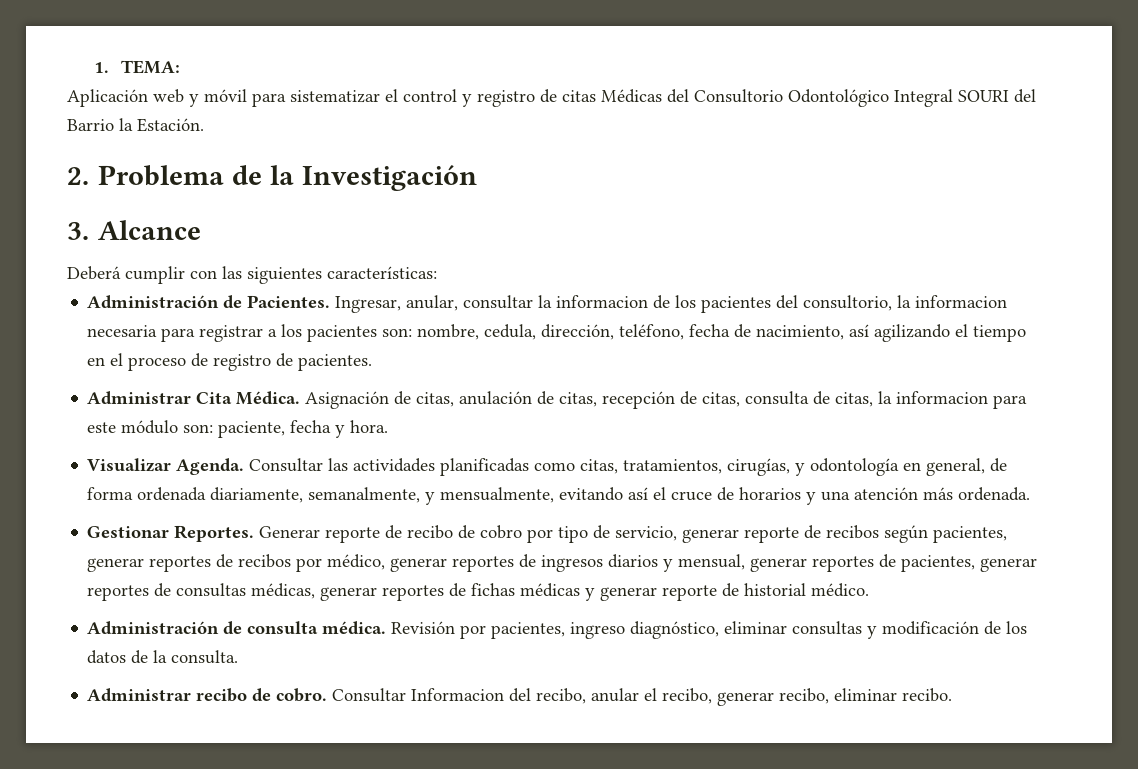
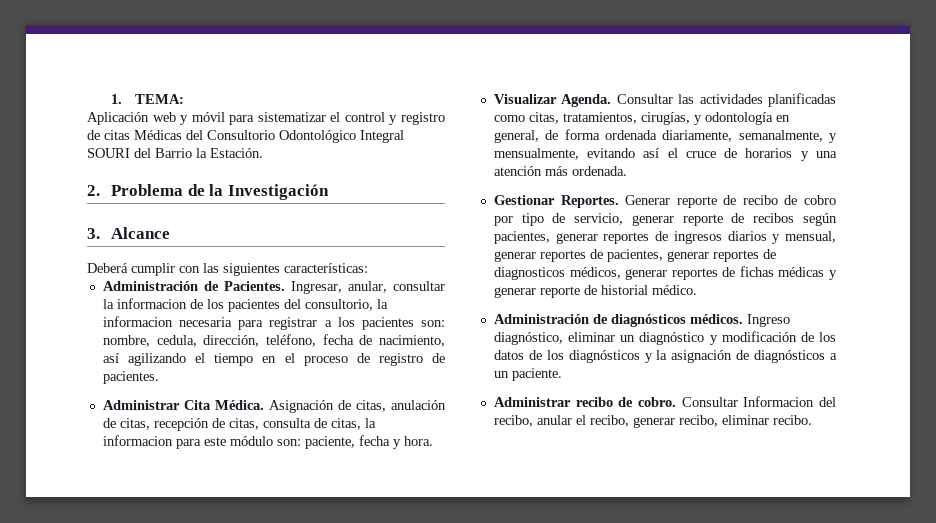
- Generar reporte de recibo de cobro por tipo de servicio, generar reporte de recibos según pacientes, generar reportes de recibos por médico, generar reportes de ingresos diarios y mensual, generar reportes de pacientes, generar reportes de consultas médicas, generar reportes de fichas médicas y generar reporte de historial médico.
+ Generar reporte de recibo de cobro por tipo de servicio, generar reporte de recibos según pacientes, generar reportes de ingresos diarios y mensual, generar reportes de pacientes, generar reportes de diagnosticos médicos, generar reportes de fichas médicas y generar reporte de historial médico.
- Administración de consulta médica. Revisión por pacientes, ingreso diagnóstico, eliminar consultas y modificación de los datos de la consulta.
+ Administración de diagnósticos médicos. Ingreso diagnóstico, eliminar un diagnóstico y modificación de los datos de los diagnósticos y la asignación de diagnósticos a un paciente.

